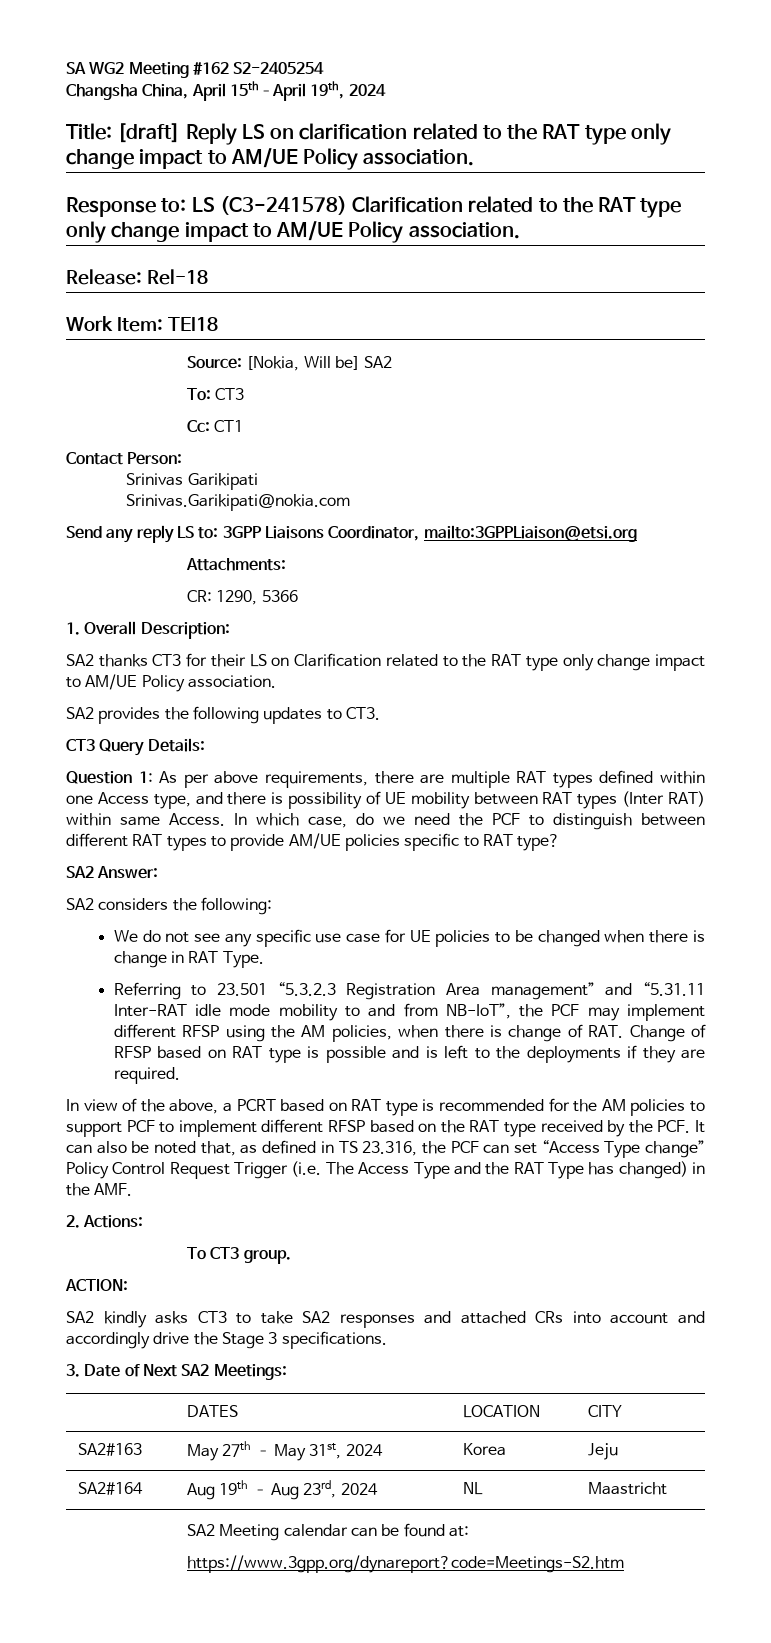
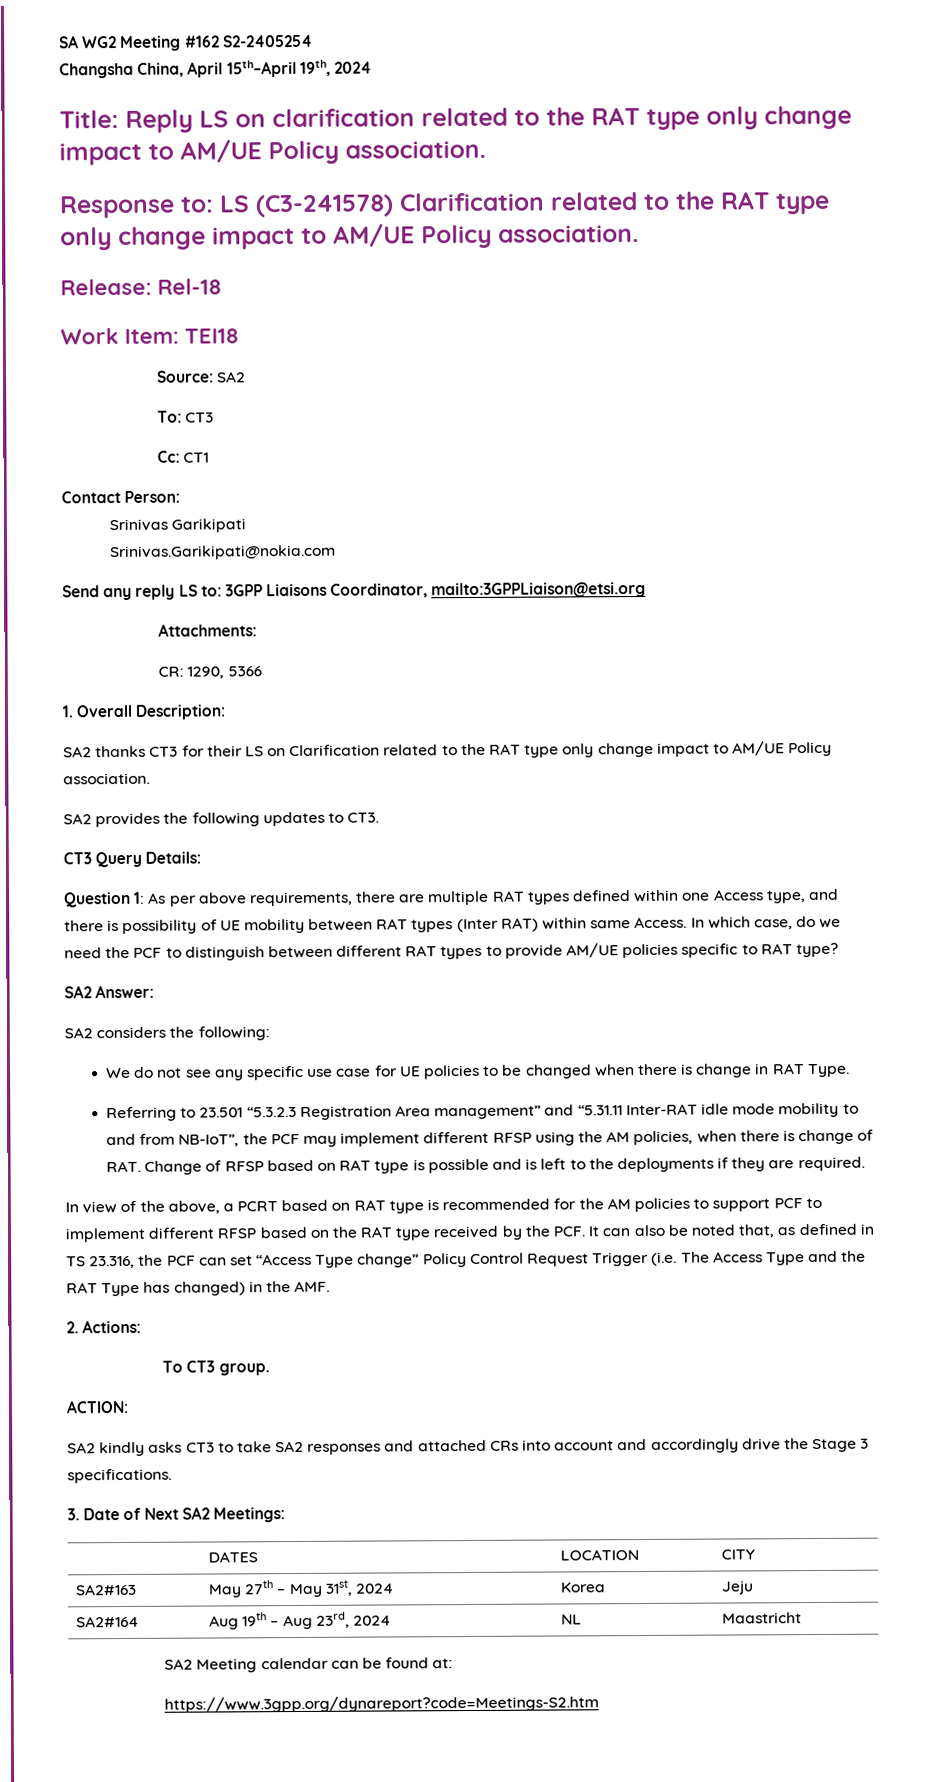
- Title: [draft] Reply LS on clarification related to the RAT type only change impact to AM/UE Policy association.
+ Title: Reply LS on clarification related to the RAT type only change impact to AM/UE Policy association.
- Source: [Nokia, Will be] SA2
+ Source: SA2

